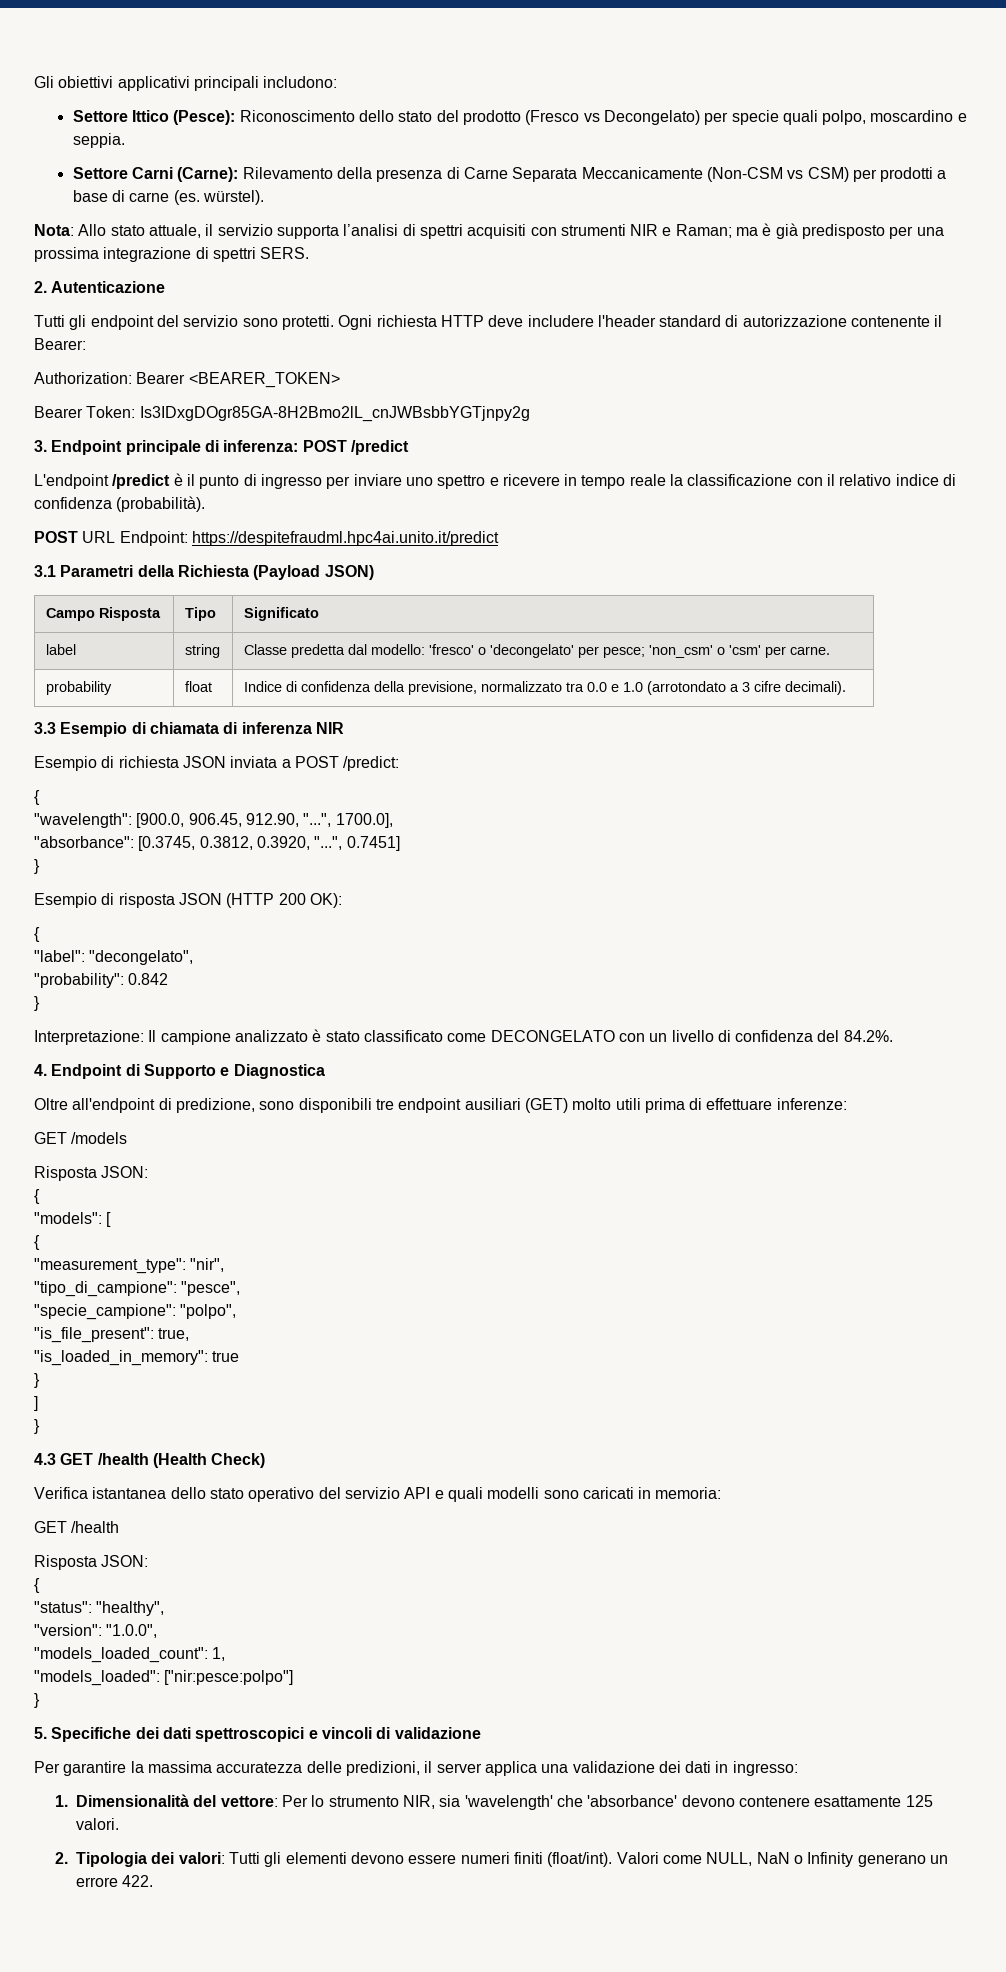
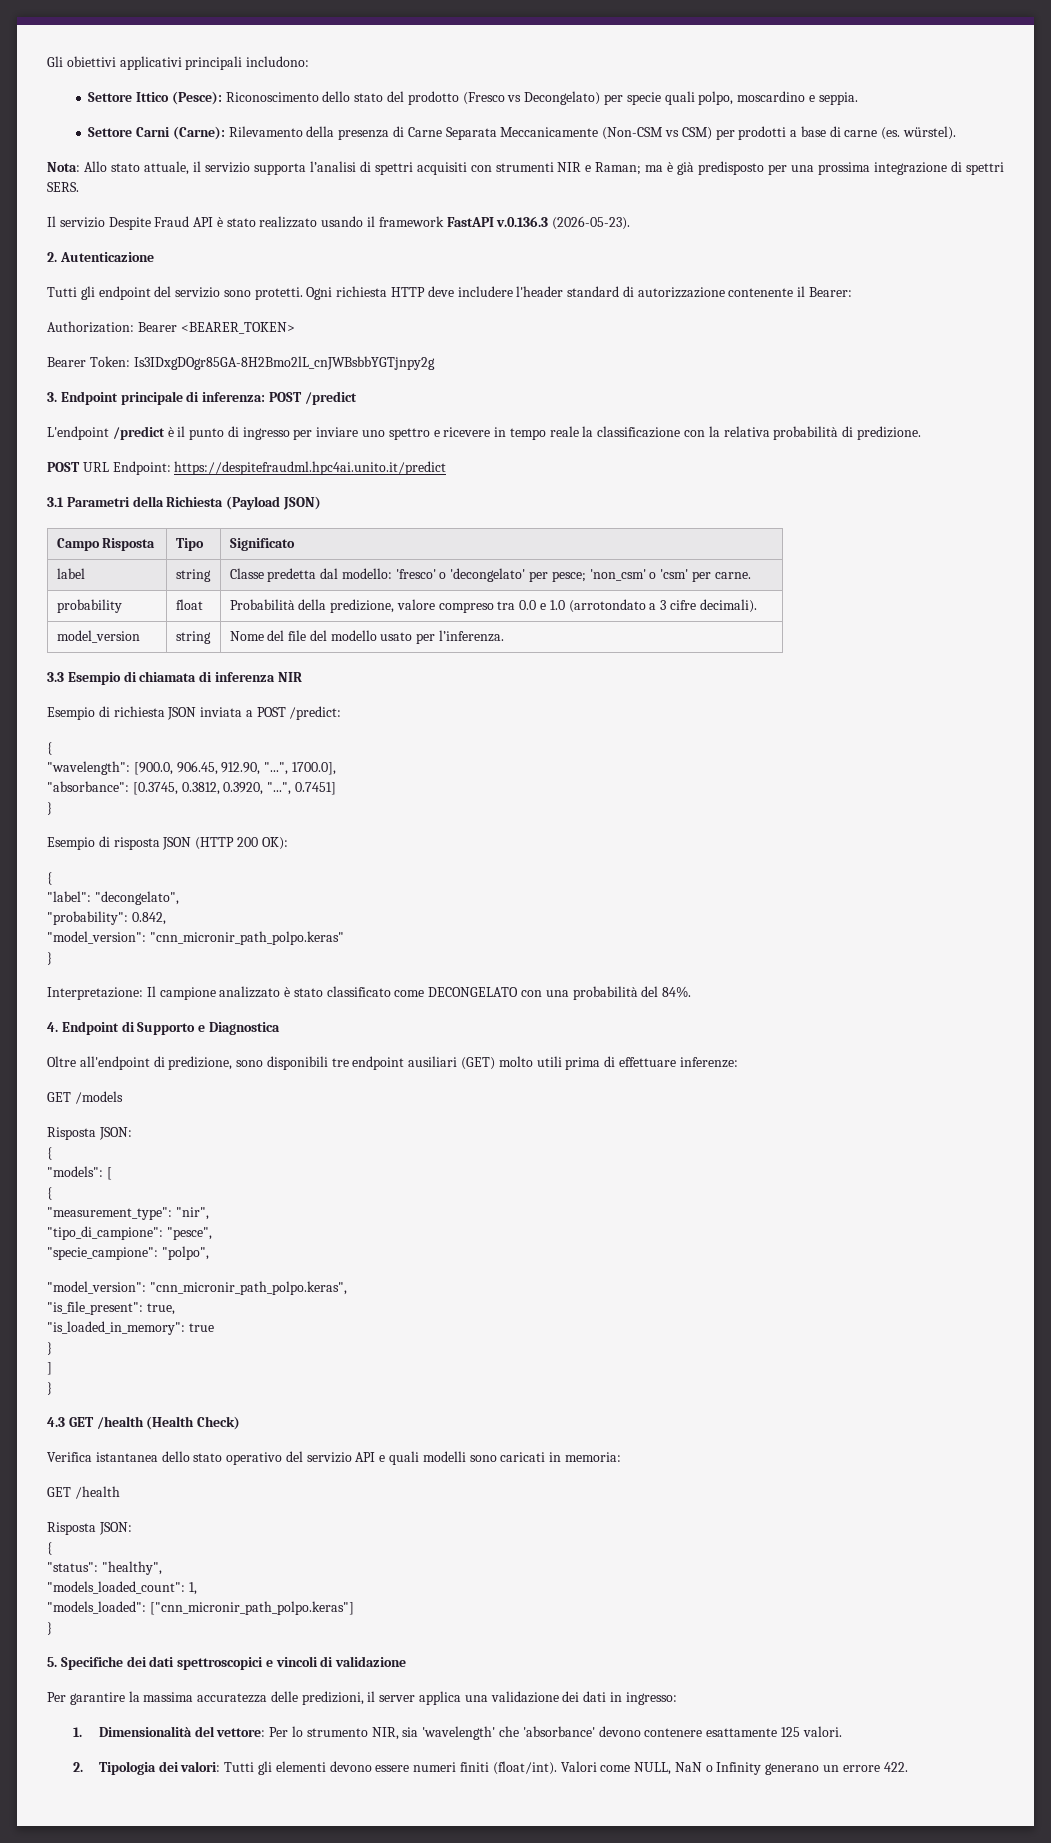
+ Il servizio Despite Fraud API è stato realizzato usando il framework FastAPI v.0.136.3 (2026-05-23).
- L'endpoint /predict è il punto di ingresso per inviare uno spettro e ricevere in tempo reale la classificazione con il relativo indice di confidenza (probabilità).
+ L'endpoint /predict è il punto di ingresso per inviare uno spettro e ricevere in tempo reale la classificazione con la relativa probabilità di predizione.
- probability | float | Indice di confidenza della previsione, normalizzato tra 0.0 e 1.0 (arrotondato a 3 cifre decimali).
+ probability | float | Probabilità della predizione, valore compreso tra 0.0 e 1.0 (arrotondato a 3 cifre decimali).
+ model_version | string | Nome del file del modello usato per l’inferenza.
- "probability": 0.842
+ "probability": 0.842,
+ "model_version": "cnn_micronir_path_polpo.keras"
- Interpretazione: Il campione analizzato è stato classificato come DECONGELATO con un livello di confidenza del 84.2%.
+ Interpretazione: Il campione analizzato è stato classificato come DECONGELATO con una probabilità del 84%.
+ "model_version": "cnn_micronir_path_polpo.keras",
- "version": "1.0.0",
- "models_loaded": ["nir:pesce:polpo"]
+ "models_loaded": ["cnn_micronir_path_polpo.keras"]

